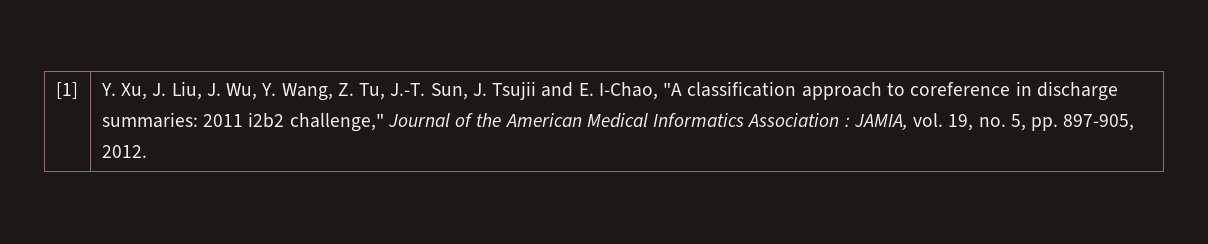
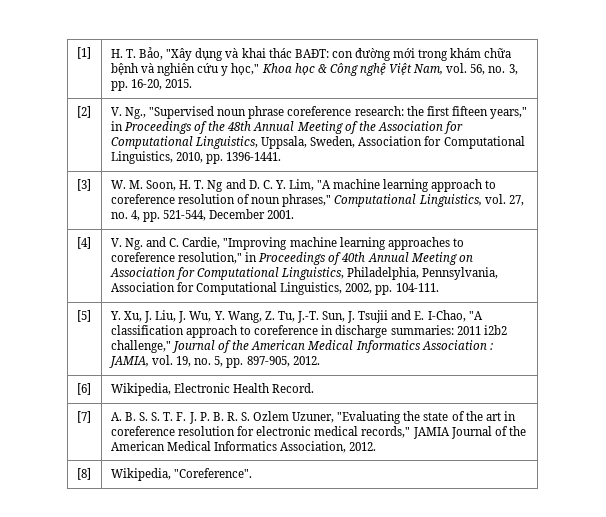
+ H. T. Bảo, "Xây dụng và khai thác BAĐT: con đường mới trong khám chữa bệnh và nghiên cứu y học," Khoa học & Công nghệ Việt Nam, vol. 56, no. 3, pp. 16-20, 2015.
+ [2] | V. Ng., "Supervised noun phrase coreference research: the first fifteen years," in Proceedings of the 48th Annual Meeting of the Association for Computational Linguistics, Uppsala, Sweden, Association for Computational Linguistics, 2010, pp. 1396-1441.
+ [3] | W. M. Soon, H. T. Ng and D. C. Y. Lim, "A machine learning approach to coreference resolution of noun phrases," Computational Linguistics, vol. 27, no. 4, pp. 521-544, December 2001.
+ [4] | V. Ng. and C. Cardie, "Improving machine learning approaches to coreference resolution," in Proceedings of 40th Annual Meeting on Association for Computational Linguistics, Philadelphia, Pennsylvania, Association for Computational Linguistics, 2002, pp. 104-111.
+ [5]
+ [6] | Wikipedia, Electronic Health Record.
+ [7] | A. B. S. S. T. F. J. P. B. R. S. Ozlem Uzuner, "Evaluating the state of the art in coreference resolution for electronic medical records," JAMIA Journal of the American Medical Informatics Association, 2012.
+ [8] | Wikipedia, "Coreference".

